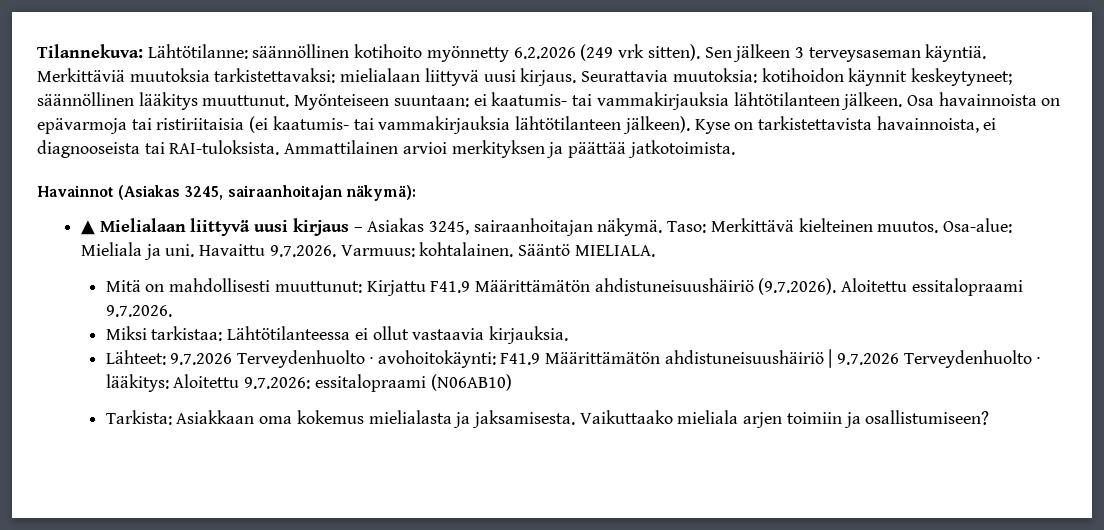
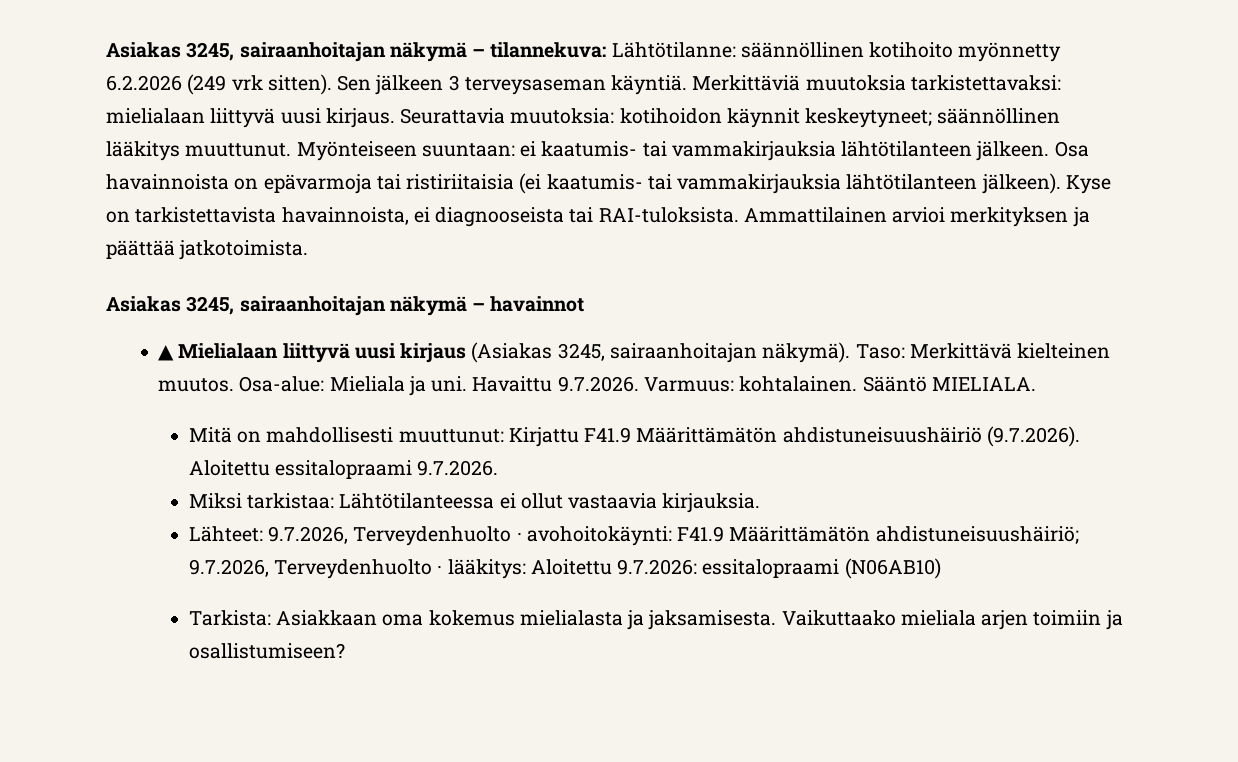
- Tilannekuva: Lähtötilanne: säännöllinen kotihoito myönnetty 6.2.2026 (249 vrk sitten).
+ Asiakas 3245, sairaanhoitajan näkymä – tilannekuva: Lähtötilanne: säännöllinen kotihoito myönnetty 6.2.2026 (249 vrk sitten).
- Havainnot (Asiakas 3245, sairaanhoitajan näkymä):
+ Asiakas 3245, sairaanhoitajan näkymä – havainnot
- ▲ Mielialaan liittyvä uusi kirjaus – Asiakas 3245, sairaanhoitajan näkymä.
+ ▲ Mielialaan liittyvä uusi kirjaus (Asiakas 3245, sairaanhoitajan näkymä).
- Lähteet: 9.7.2026 Terveydenhuolto · avohoitokäynti: F41.9 Määrittämätön ahdistuneisuushäiriö | 9.7.2026 Terveydenhuolto · lääkitys: Aloitettu 9.7.2026: essitalopraami (N06AB10)
+ Lähteet: 9.7.2026, Terveydenhuolto · avohoitokäynti: F41.9 Määrittämätön ahdistuneisuushäiriö; 9.7.2026, Terveydenhuolto · lääkitys: Aloitettu 9.7.2026: essitalopraami (N06AB10)

